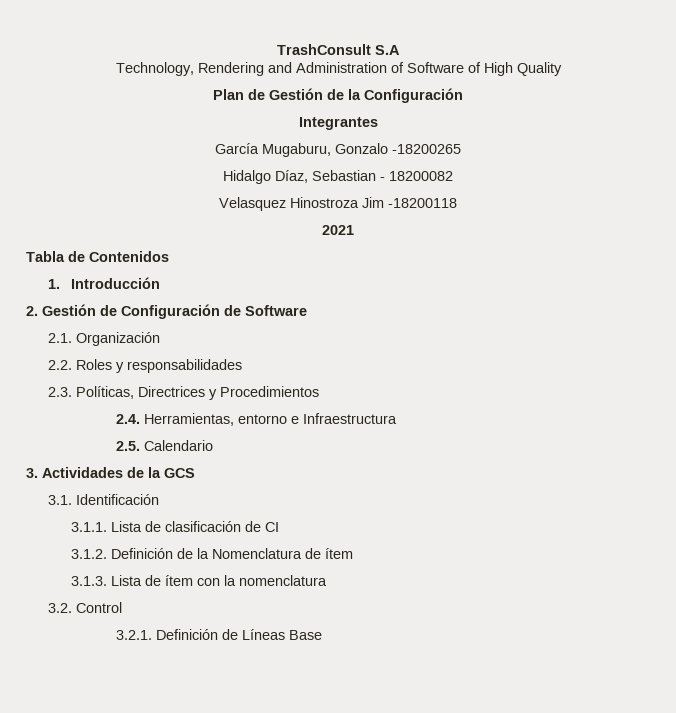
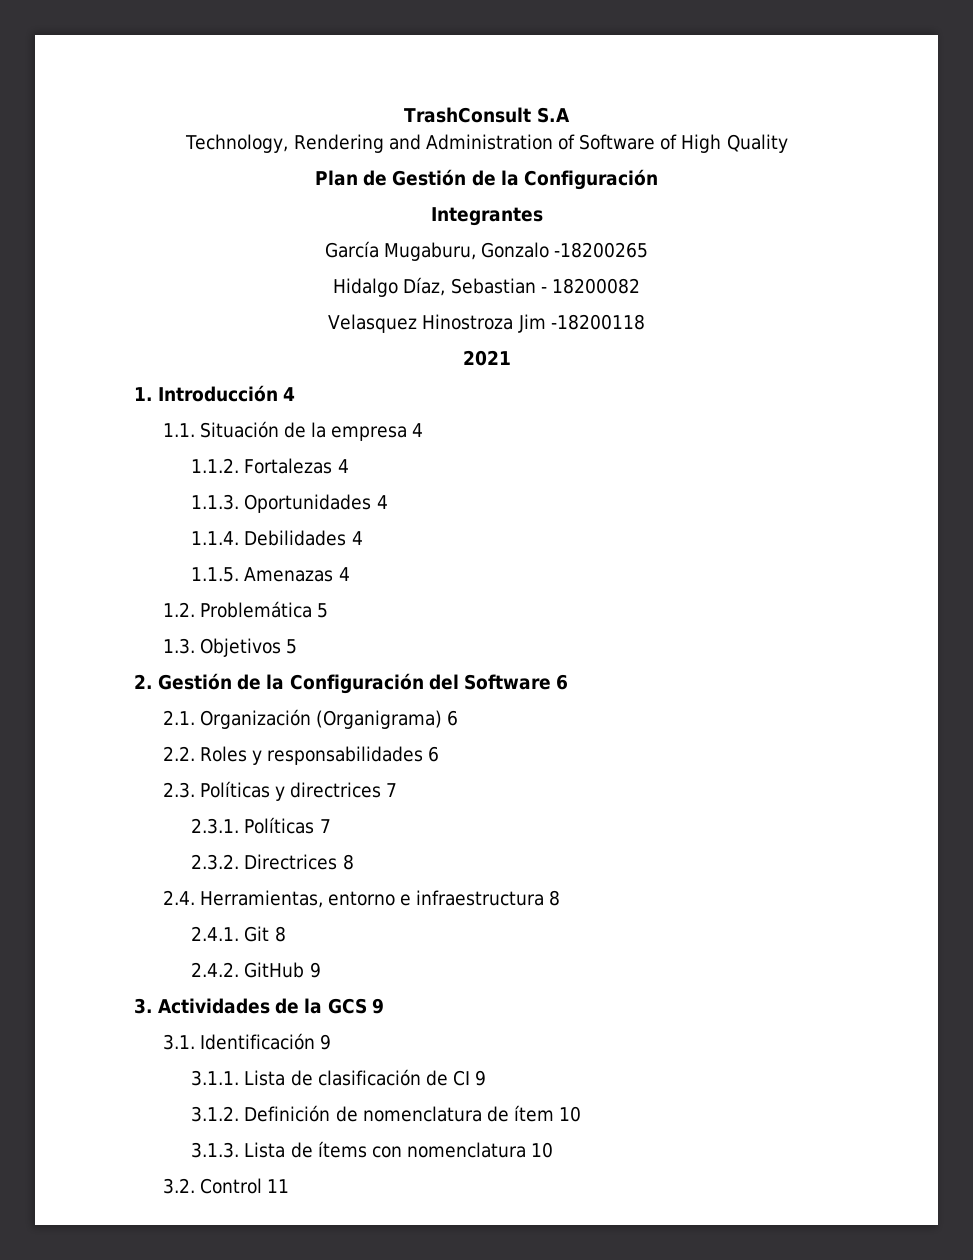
- Tabla de Contenidos
- 1. Introducción
+ 1. Introducción 4
+ 1.1. Situación de la empresa 4
+ 1.1.2. Fortalezas 4
+ 1.1.3. Oportunidades 4
+ 1.1.4. Debilidades 4
+ 1.1.5. Amenazas 4
+ 1.2. Problemática 5
+ 1.3. Objetivos 5
- 2. Gestión de Configuración de Software
+ 2. Gestión de la Configuración del Software 6
- 2.1. Organización
+ 2.1. Organización (Organigrama) 6
- 2.2. Roles y responsabilidades
+ 2.2. Roles y responsabilidades 6
- 2.3. Políticas, Directrices y Procedimientos
- 2.4. Herramientas, entorno e Infraestructura
- 2.5. Calendario
+ 2.3. Políticas y directrices 7
+ 2.3.1. Políticas 7
+ 2.3.2. Directrices 8
+ 2.4. Herramientas, entorno e infraestructura 8
+ 2.4.1. Git 8
+ 2.4.2. GitHub 9
- 3. Actividades de la GCS
+ 3. Actividades de la GCS 9
- 3.1. Identificación
+ 3.1. Identificación 9
- 3.1.1. Lista de clasificación de CI
+ 3.1.1. Lista de clasificación de CI 9
- 3.1.2. Definición de la Nomenclatura de ítem
+ 3.1.2. Definición de nomenclatura de ítem 10
- 3.1.3. Lista de ítem con la nomenclatura
+ 3.1.3. Lista de ítems con nomenclatura 10
- 3.2. Control
- 3.2.1. Definición de Líneas Base
+ 3.2. Control 11

